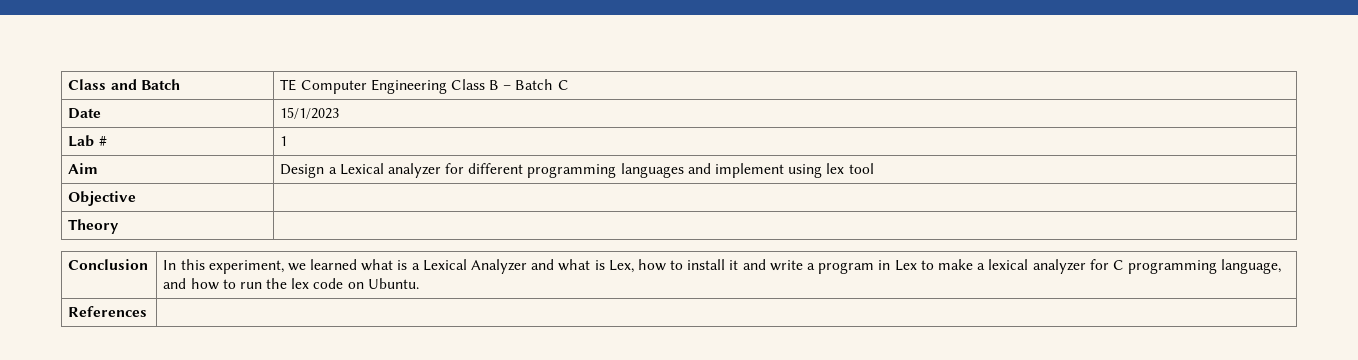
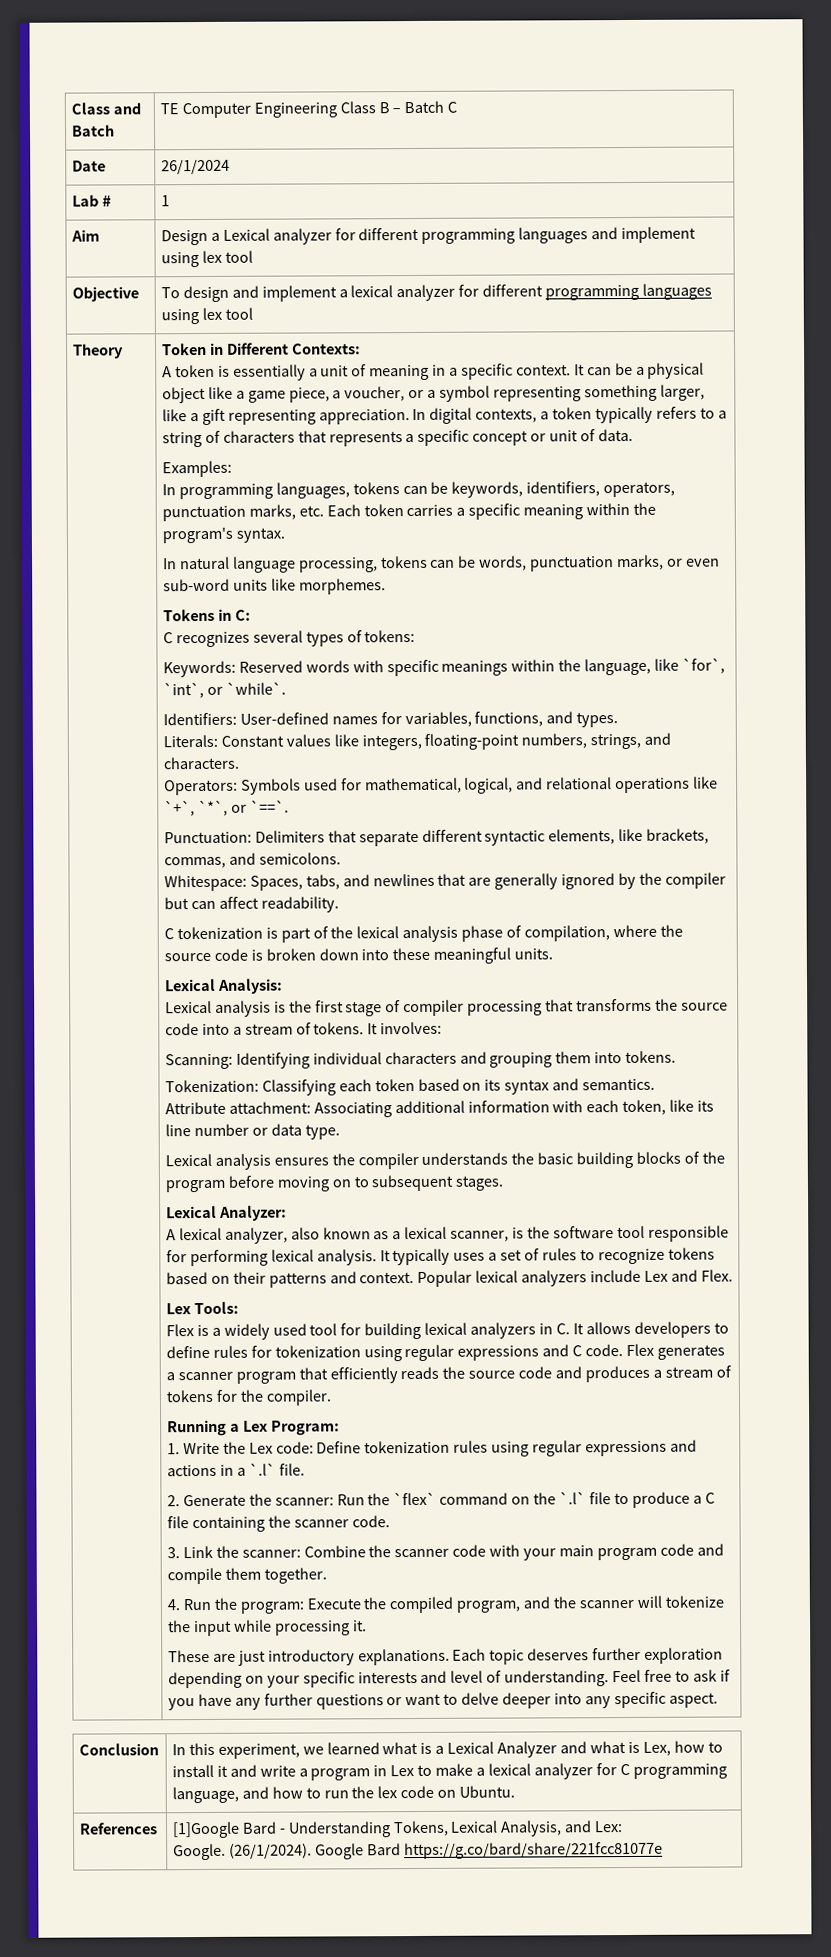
- Date | 15/1/2023
+ Date | 26/1/2024
- Objective |
- Theory |
+ Objective | To design and implement a lexical analyzer for different programming languages using lex tool
+ Theory | Token in Different Contexts:
+ A token is essentially a unit of meaning in a specific context. It can be a physical object like a game piece, a voucher, or a symbol representing something larger, like a gift representing appreciation. In digital contexts, a token typically refers to a string of characters that represents a specific concept or unit of data.
+ Examples:
+ In programming languages, tokens can be keywords, identifiers, operators, punctuation marks, etc. Each token carries a specific meaning within the program's syntax.
+ In natural language processing, tokens can be words, punctuation marks, or even sub-word units like morphemes.
+ Tokens in C:
+ C recognizes several types of tokens:
+ Keywords: Reserved words with specific meanings within the language, like `for`, `int`, or `while`.
+ Identifiers: User-defined names for variables, functions, and types.
+ Literals: Constant values like integers, floating-point numbers, strings, and characters.
+ Operators: Symbols used for mathematical, logical, and relational operations like `+`, `*`, or `==`.
+ Punctuation: Delimiters that separate different syntactic elements, like brackets, commas, and semicolons.
+ Whitespace: Spaces, tabs, and newlines that are generally ignored by the compiler but can affect readability.
+ C tokenization is part of the lexical analysis phase of compilation, where the source code is broken down into these meaningful units.
+ Lexical Analysis:
+ Lexical analysis is the first stage of compiler processing that transforms the source code into a stream of tokens. It involves:
+ Scanning: Identifying individual characters and grouping them into tokens.
+ Tokenization: Classifying each token based on its syntax and semantics.
+ Attribute attachment: Associating additional information with each token, like its line number or data type.
+ Lexical analysis ensures the compiler understands the basic building blocks of the program before moving on to subsequent stages.
+ Lexical Analyzer:
+ A lexical analyzer, also known as a lexical scanner, is the software tool responsible for performing lexical analysis. It typically uses a set of rules to recognize tokens based on their patterns and context. Popular lexical analyzers include Lex and Flex.
+ Lex Tools:
+ Flex is a widely used tool for building lexical analyzers in C. It allows developers to define rules for tokenization using regular expressions and C code. Flex generates a scanner program that efficiently reads the source code and produces a stream of tokens for the compiler.
+ Running a Lex Program:
+ 1. Write the Lex code: Define tokenization rules using regular expressions and actions in a `.l` file.
+ 2. Generate the scanner: Run the `flex` command on the `.l` file to produce a C file containing the scanner code.
+ 3. Link the scanner: Combine the scanner code with your main program code and compile them together.
+ 4. Run the program: Execute the compiled program, and the scanner will tokenize the input while processing it.
+ These are just introductory explanations. Each topic deserves further exploration depending on your specific interests and level of understanding. Feel free to ask if you have any further questions or want to delve deeper into any specific aspect.
- References |
+ References | [1]Google Bard - Understanding Tokens, Lexical Analysis, and Lex:
+ Google. (26/1/2024). Google Bard https://g.co/bard/share/221fcc81077e

